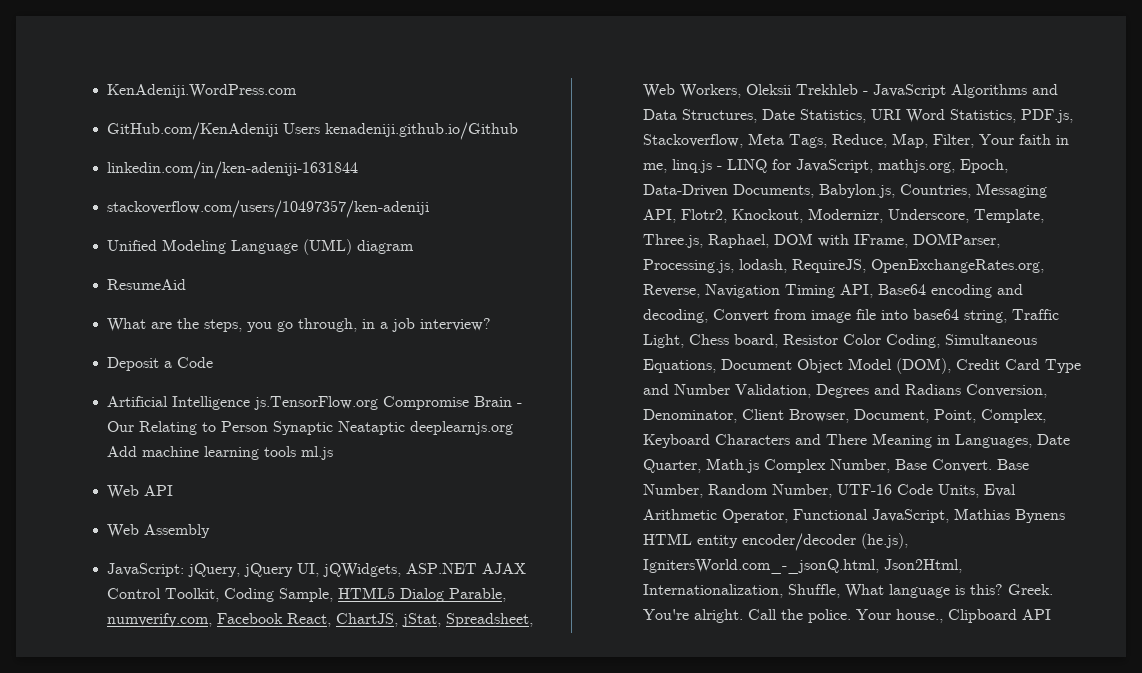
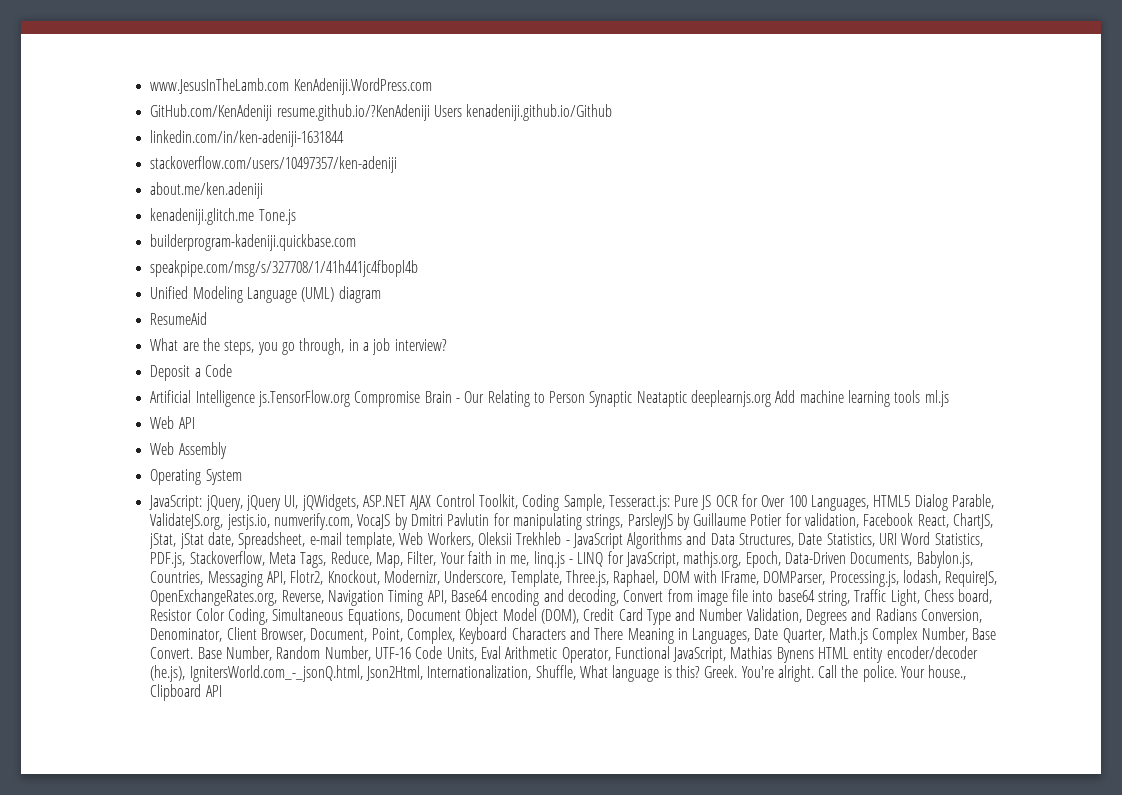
- KenAdeniji.WordPress.com
+ www.JesusInTheLamb.com KenAdeniji.WordPress.com
- GitHub.com/KenAdeniji Users kenadeniji.github.io/Github
+ GitHub.com/KenAdeniji resume.github.io/?KenAdeniji Users kenadeniji.github.io/Github
+ about.me/ken.adeniji
+ kenadeniji.glitch.me Tone.js
+ builderprogram-kadeniji.quickbase.com
+ speakpipe.com/msg/s/327708/1/41h441jc4fbopl4b
+ Operating System
- jQuery, jQuery UI, jQWidgets, ASP.NET AJAX Control Toolkit, Coding Sample, HTML5 Dialog Parable, numverify.com, Facebook React, ChartJS, jStat, Spreadsheet, Web Workers, Oleksii Trekhleb - JavaScript Algorithms and Data Structures, Date Statistics, URI Word Statistics, PDF.js, Stackoverflow, Meta Tags, Reduce, Map, Filter, Your faith in me, linq.js - LINQ for JavaScript, mathjs.org, Epoch, Data-Driven Documents, Babylon.js, Countries, Messaging API, Flotr2, Knockout, Modernizr, Underscore, Template, Three.js, Raphael, DOM with IFrame, DOMParser, Processing.js, lodash, RequireJS, OpenExchangeRates.org, Reverse, Navigation Timing API, Base64 encoding and decoding, Convert from image file into base64 string, Traffic Light, Chess board, Resistor Color Coding, Simultaneous Equations, Document Object Model (DOM), Credit Card Type and Number Validation, Degrees and Radians Conversion, Denominator, Client Browser, Document, Point, Complex, Keyboard Characters and There Meaning in Languages, Date Quarter, Math.js Complex Number, Base Convert.
+ jQuery, jQuery UI, jQWidgets, ASP.NET AJAX Control Toolkit, Coding Sample, Tesseract.js: Pure JS OCR for Over 100 Languages, HTML5 Dialog Parable, ValidateJS.org, jestjs.io, numverify.com, VocaJS by Dmitri Pavlutin for manipulating strings, ParsleyJS by Guillaume Potier for validation, Facebook React, ChartJS, jStat, jStat date, Spreadsheet, e-mail template, Web Workers, Oleksii Trekhleb - JavaScript Algorithms and Data Structures, Date Statistics, URI Word Statistics, PDF.js, Stackoverflow, Meta Tags, Reduce, Map, Filter, Your faith in me, linq.js - LINQ for JavaScript, mathjs.org, Epoch, Data-Driven Documents, Babylon.js, Countries, Messaging API, Flotr2, Knockout, Modernizr, Underscore, Template, Three.js, Raphael, DOM with IFrame, DOMParser, Processing.js, lodash, RequireJS, OpenExchangeRates.org, Reverse, Navigation Timing API, Base64 encoding and decoding, Convert from image file into base64 string, Traffic Light, Chess board, Resistor Color Coding, Simultaneous Equations, Document Object Model (DOM), Credit Card Type and Number Validation, Degrees and Radians Conversion, Denominator, Client Browser, Document, Point, Complex, Keyboard Characters and There Meaning in Languages, Date Quarter, Math.js Complex Number, Base Convert.

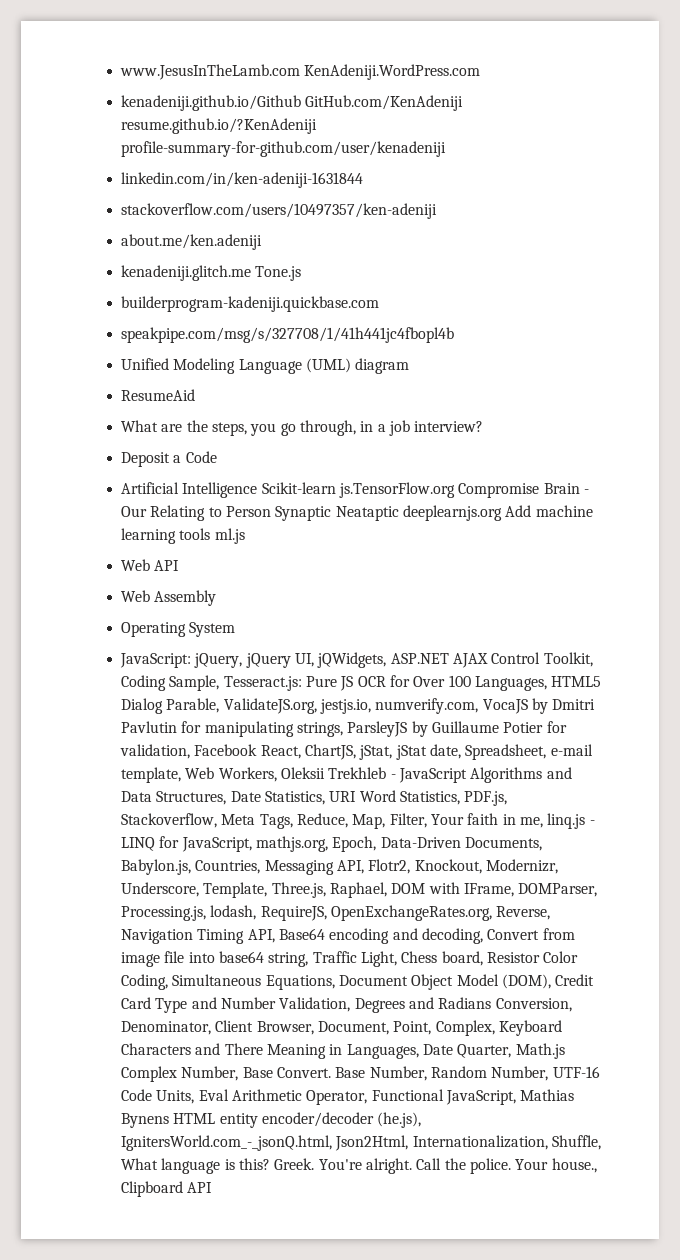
- GitHub.com/KenAdeniji resume.github.io/?KenAdeniji Users kenadeniji.github.io/Github
+ kenadeniji.github.io/Github GitHub.com/KenAdeniji resume.github.io/?KenAdeniji profile-summary-for-github.com/user/kenadeniji
- Artificial Intelligence js.TensorFlow.org Compromise Brain - Our Relating to Person Synaptic Neataptic deeplearnjs.org Add machine learning tools ml.js
+ Artificial Intelligence Scikit-learn js.TensorFlow.org Compromise Brain - Our Relating to Person Synaptic Neataptic deeplearnjs.org Add machine learning tools ml.js

